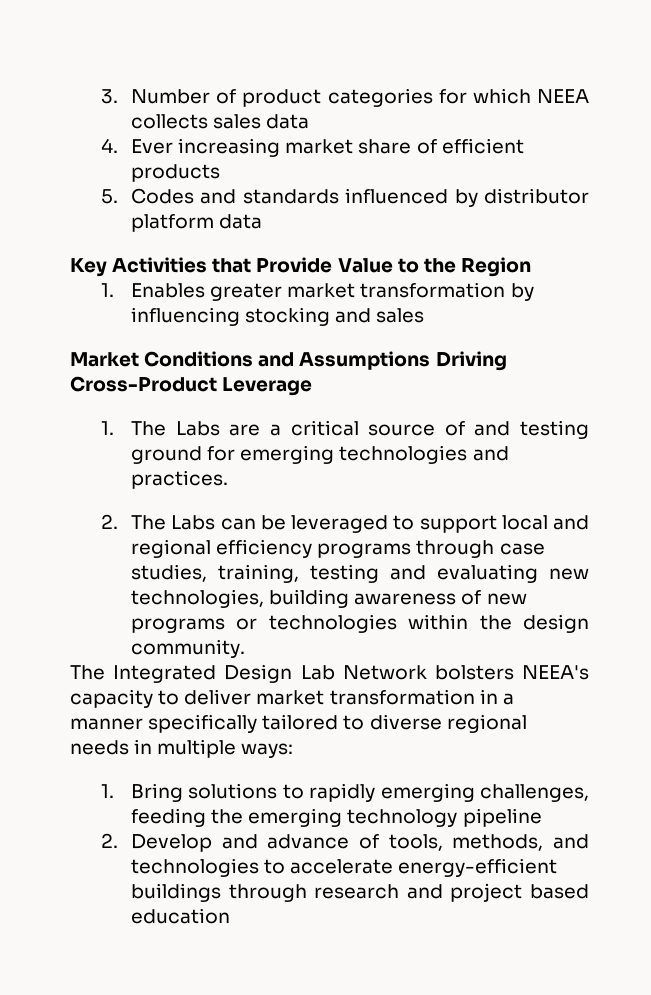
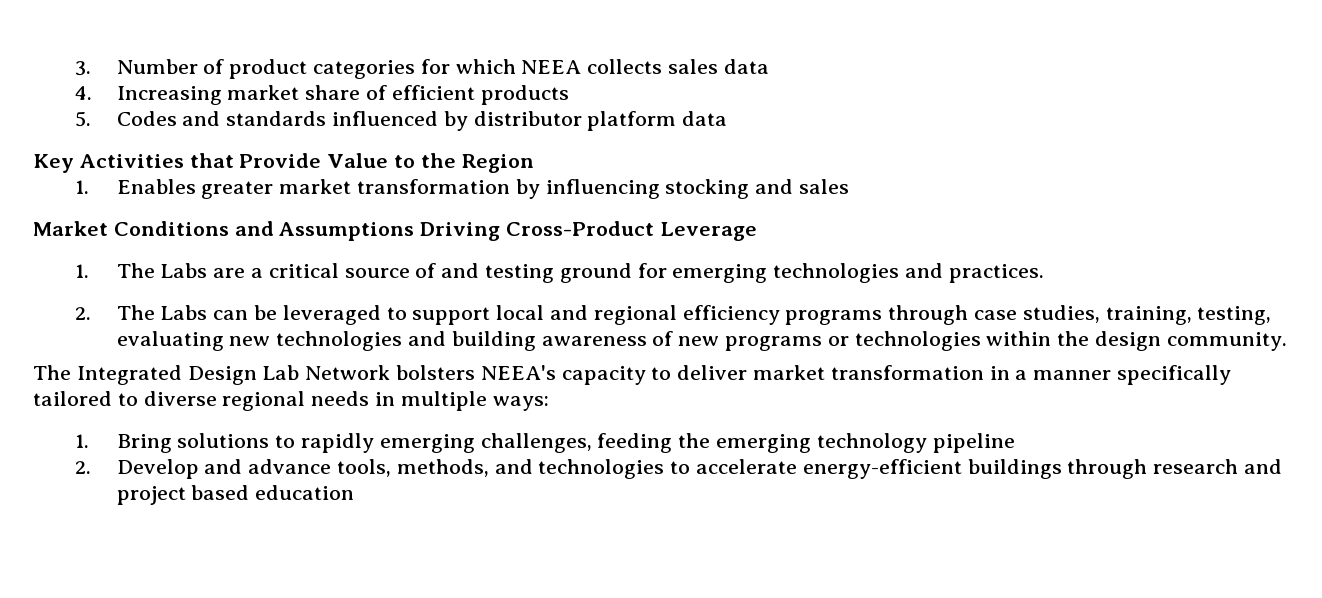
- 4. Ever increasing market share of efficient products
+ 4. Increasing market share of efficient products
- 2. The Labs can be leveraged to support local and regional efficiency programs through case studies, training, testing and evaluating new technologies, building awareness of new programs or technologies within the design community.
+ 2. The Labs can be leveraged to support local and regional efficiency programs through case studies, training, testing, evaluating new technologies and building awareness of new programs or technologies within the design community.
- 2. Develop and advance of tools, methods, and technologies to accelerate energy-efficient buildings through research and project based education
+ 2. Develop and advance tools, methods, and technologies to accelerate energy-efficient buildings through research and project based education

